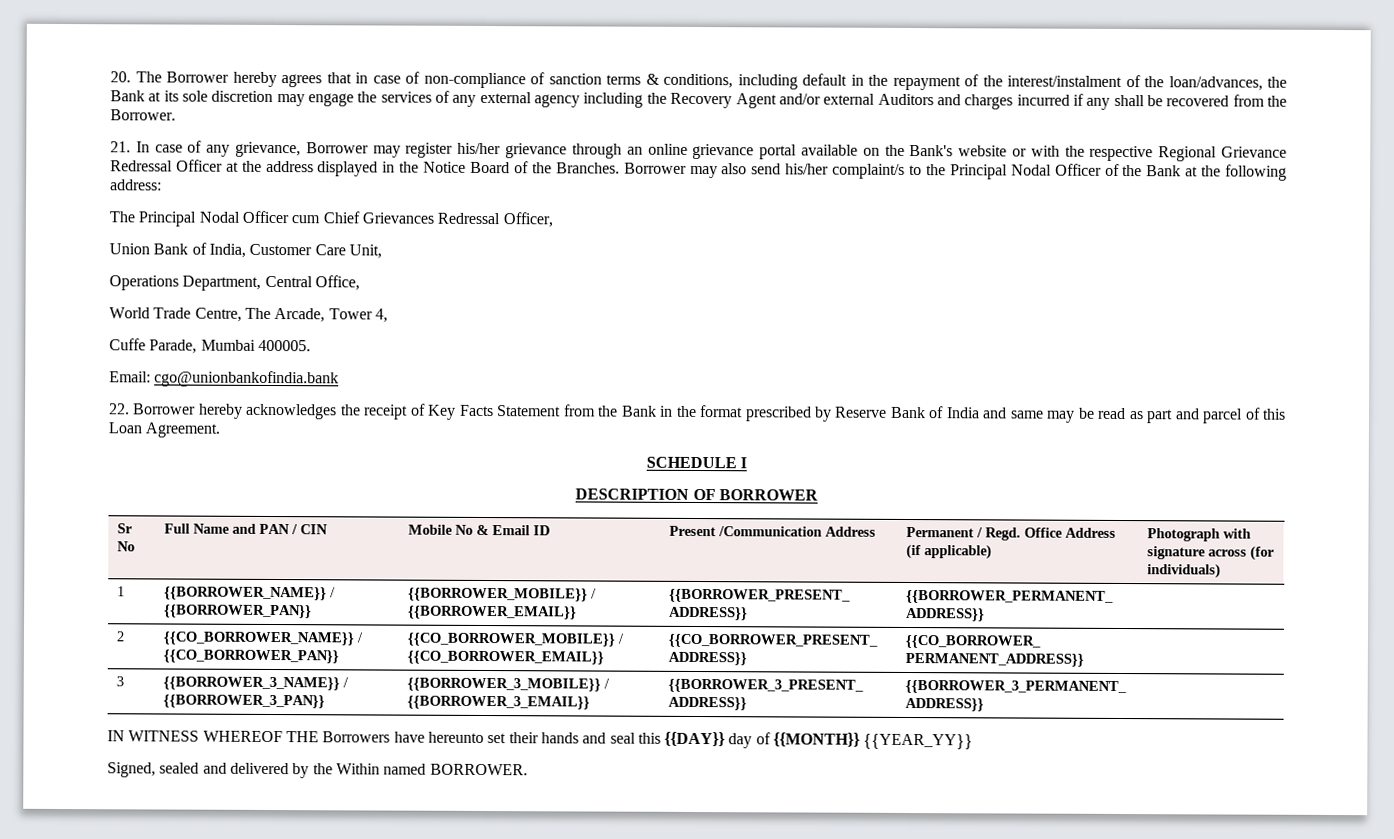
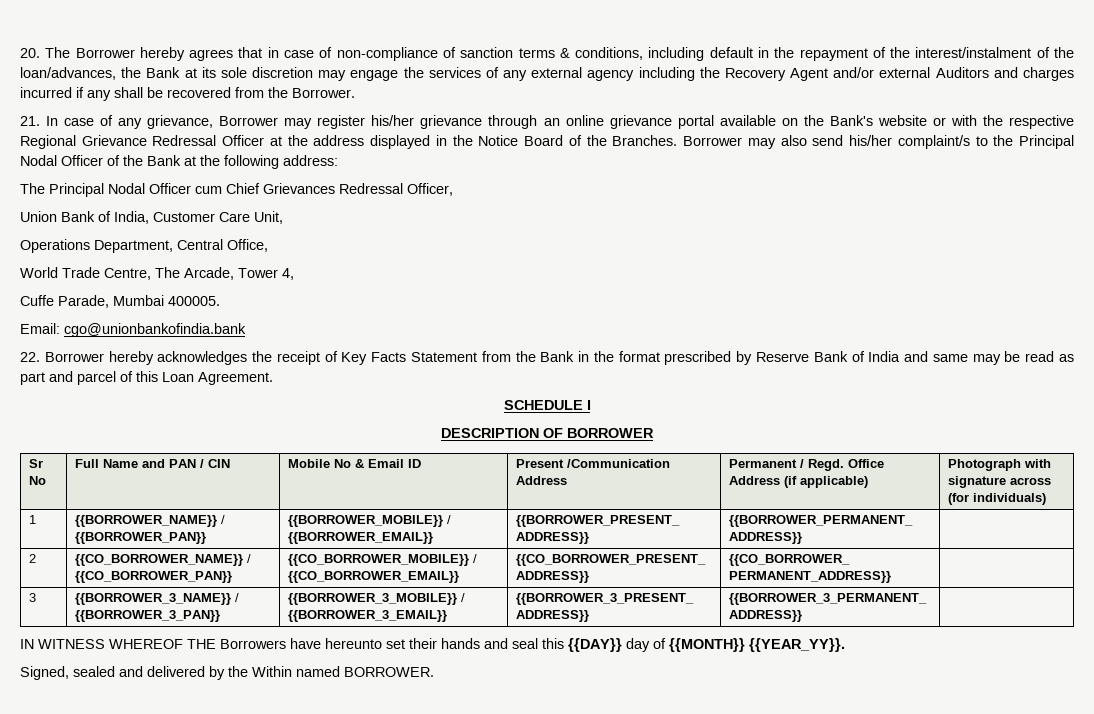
- IN WITNESS WHEREOF THE Borrowers have hereunto set their hands and seal this {{DAY}} day of {{MONTH}} {{YEAR_YY}}
+ IN WITNESS WHEREOF THE Borrowers have hereunto set their hands and seal this {{DAY}} day of {{MONTH}} {{YEAR_YY}}.

